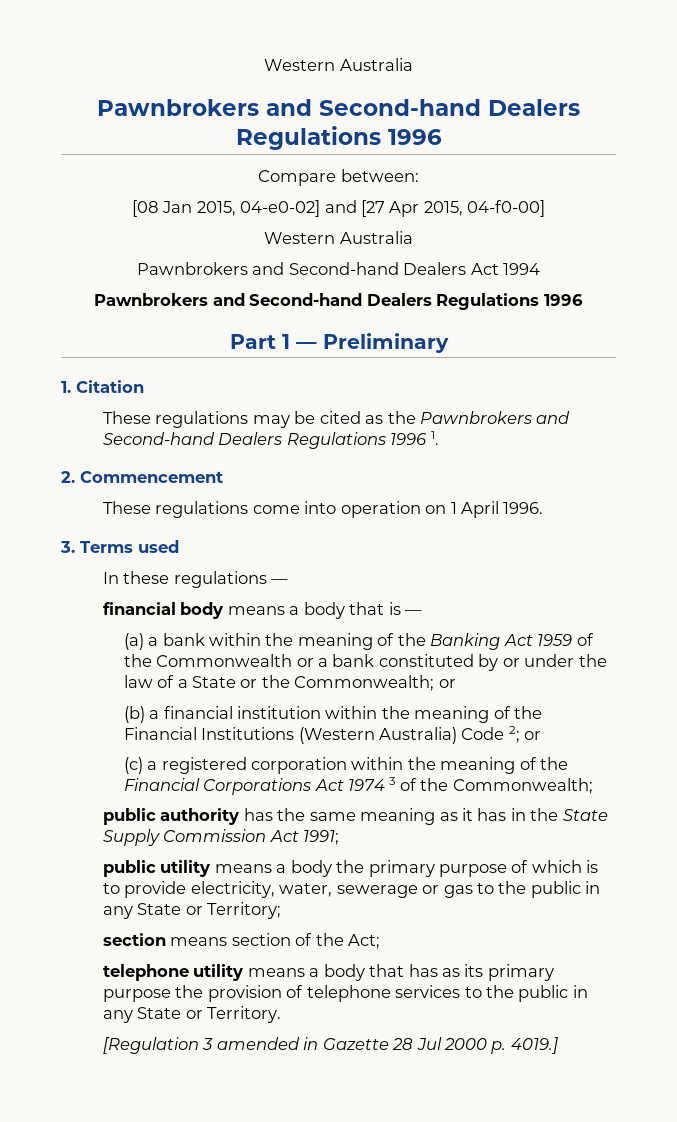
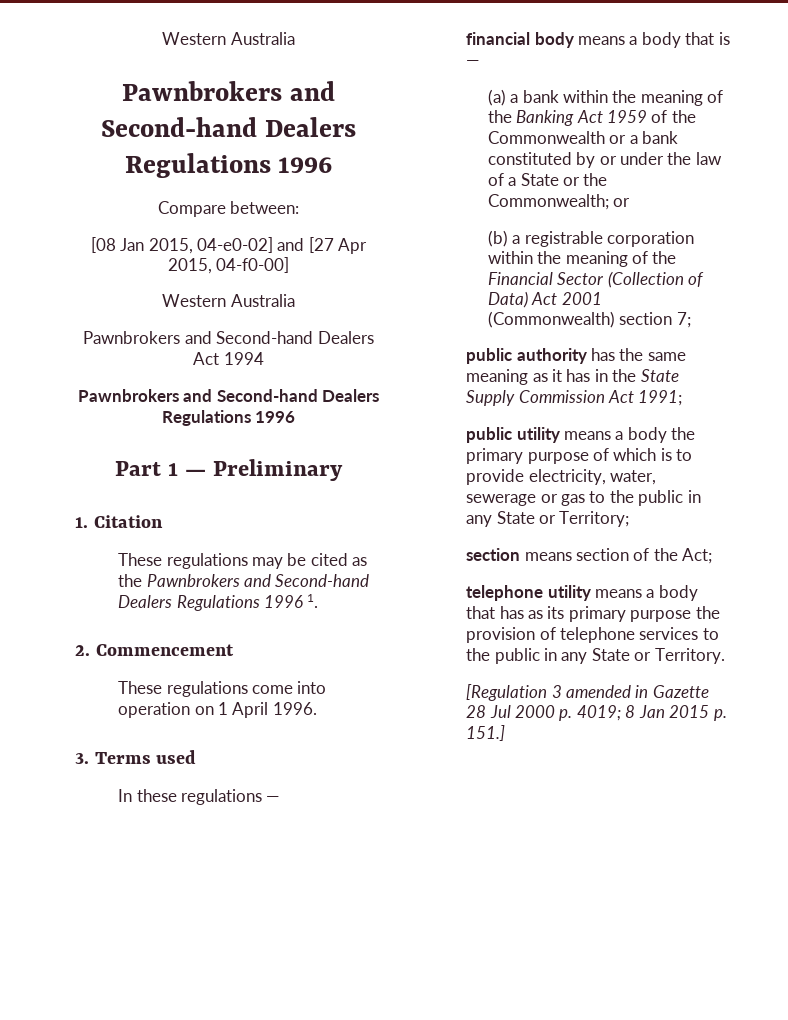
- (b) a financial institution within the meaning of the Financial Institutions (Western Australia) Code 2; or
- (c) a registered corporation within the meaning of the Financial Corporations Act 1974 3 of the Commonwealth;
+ (b) a registrable corporation within the meaning of the Financial Sector (Collection of Data) Act 2001 (Commonwealth) section 7;
- [Regulation 3 amended in Gazette 28 Jul 2000 p. 4019.]
+ [Regulation 3 amended in Gazette 28 Jul 2000 p. 4019; 8 Jan 2015 p. 151.]

